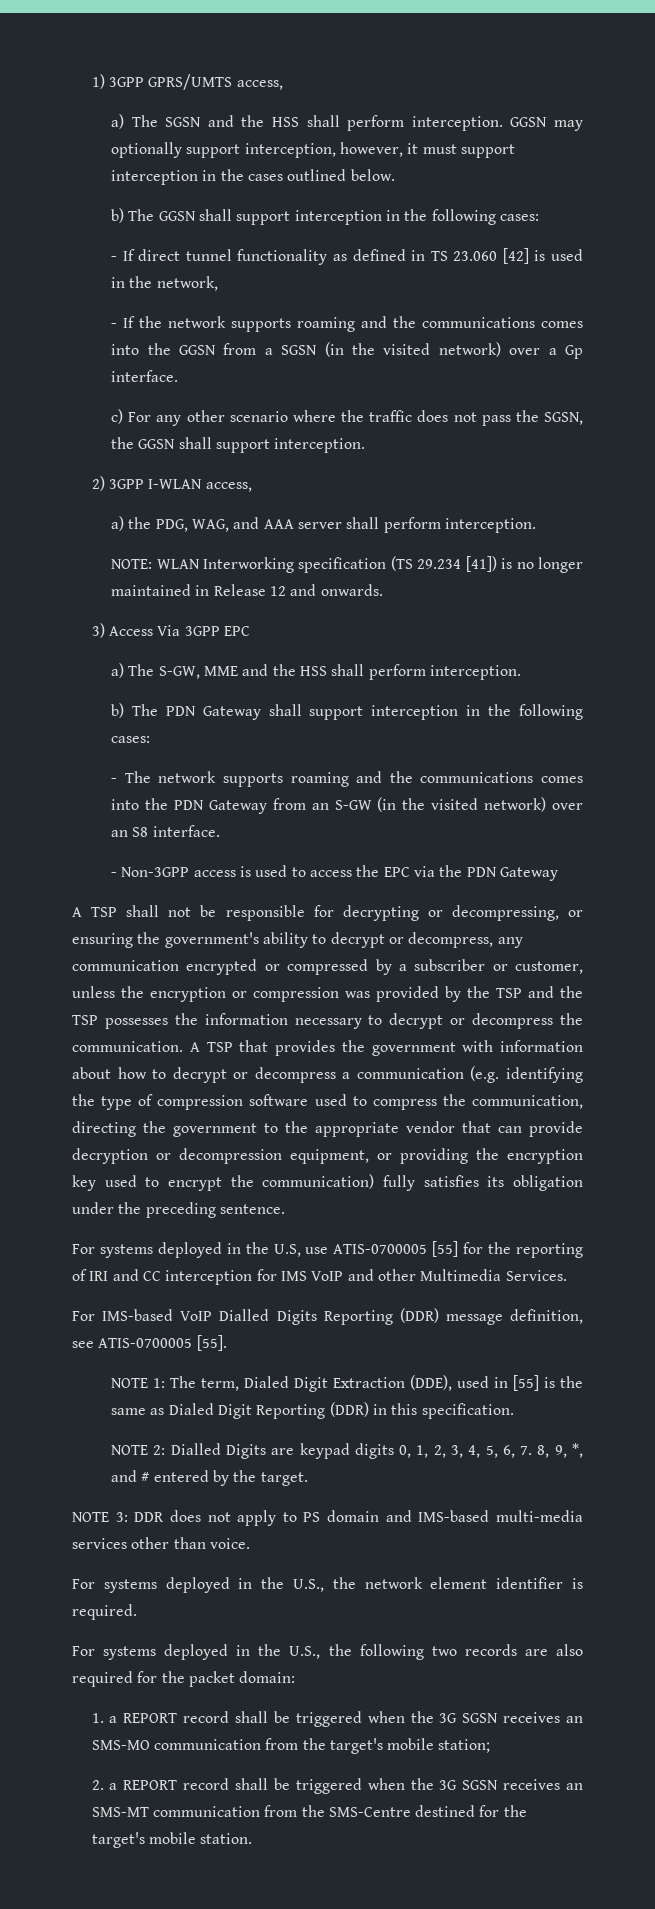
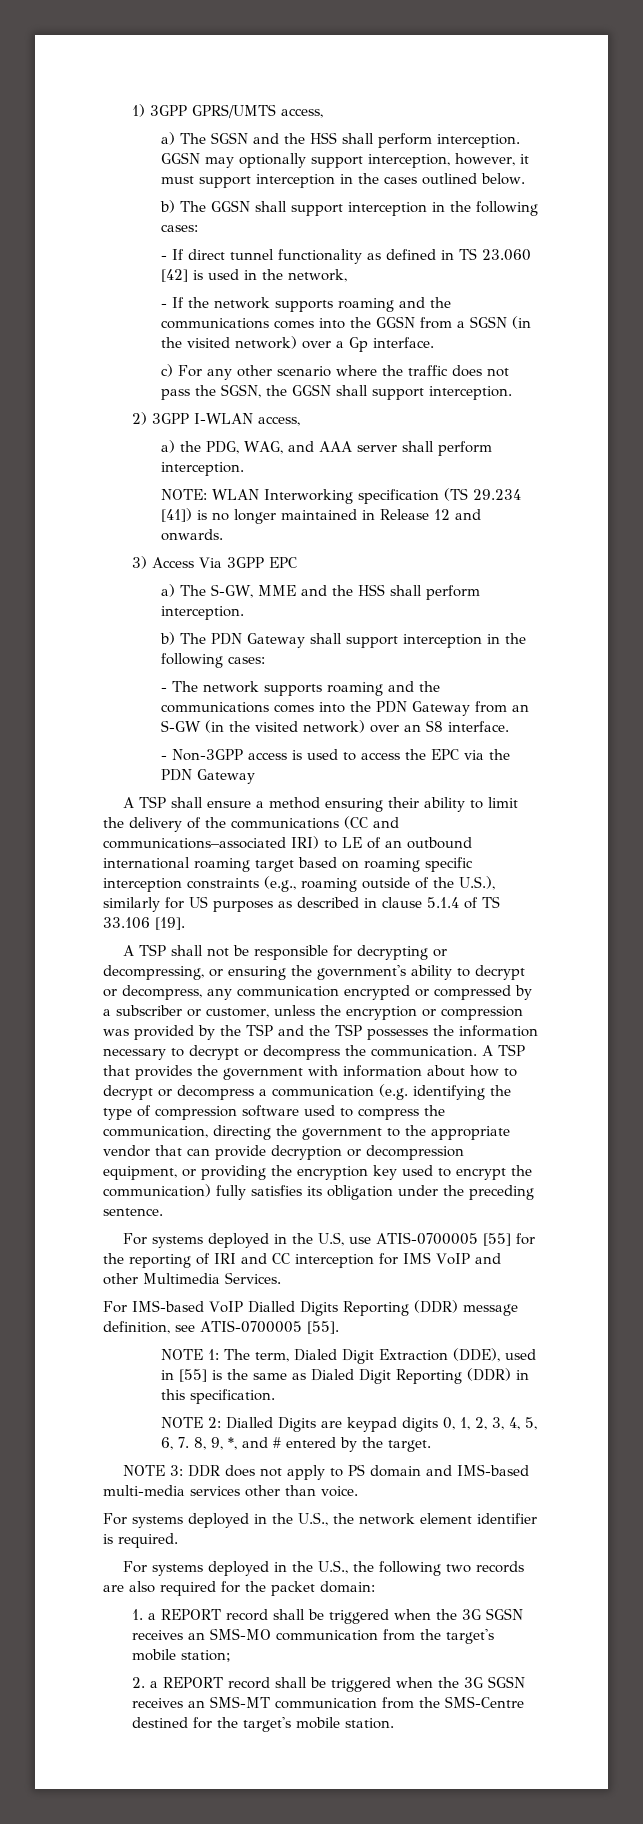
+ A TSP shall ensure a method ensuring their ability to limit the delivery of the communications (CC and communications–associated IRI) to LE of an outbound international roaming target based on roaming specific interception constraints (e.g., roaming outside of the U.S.), similarly for US purposes as described in clause 5.1.4 of TS 33.106 [19].

